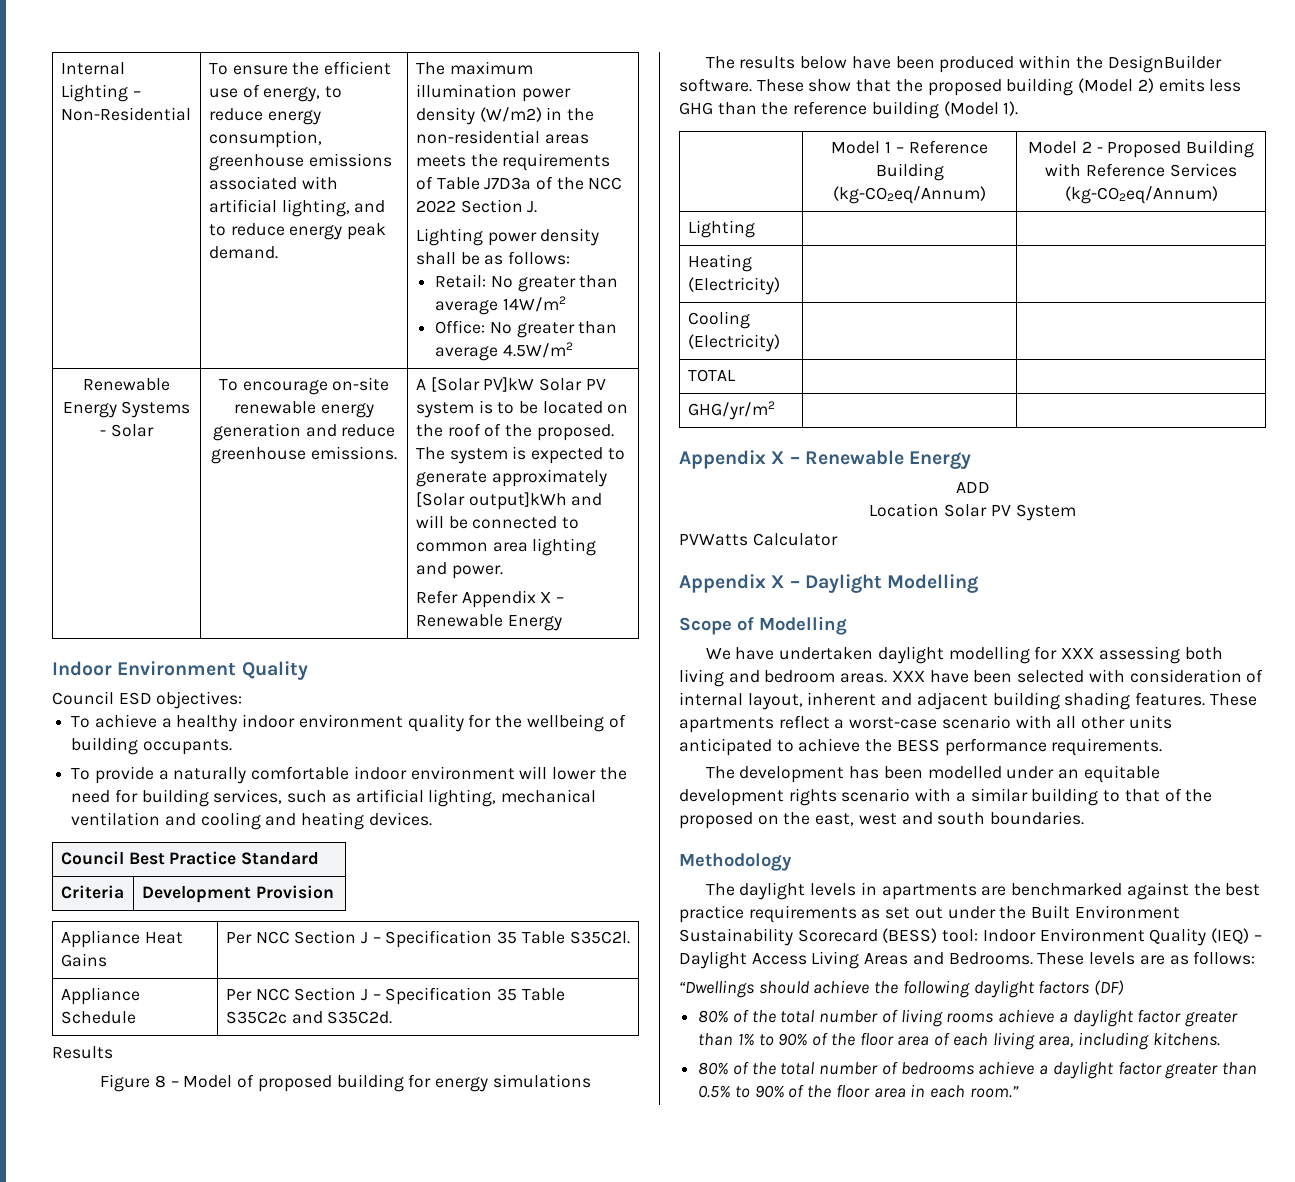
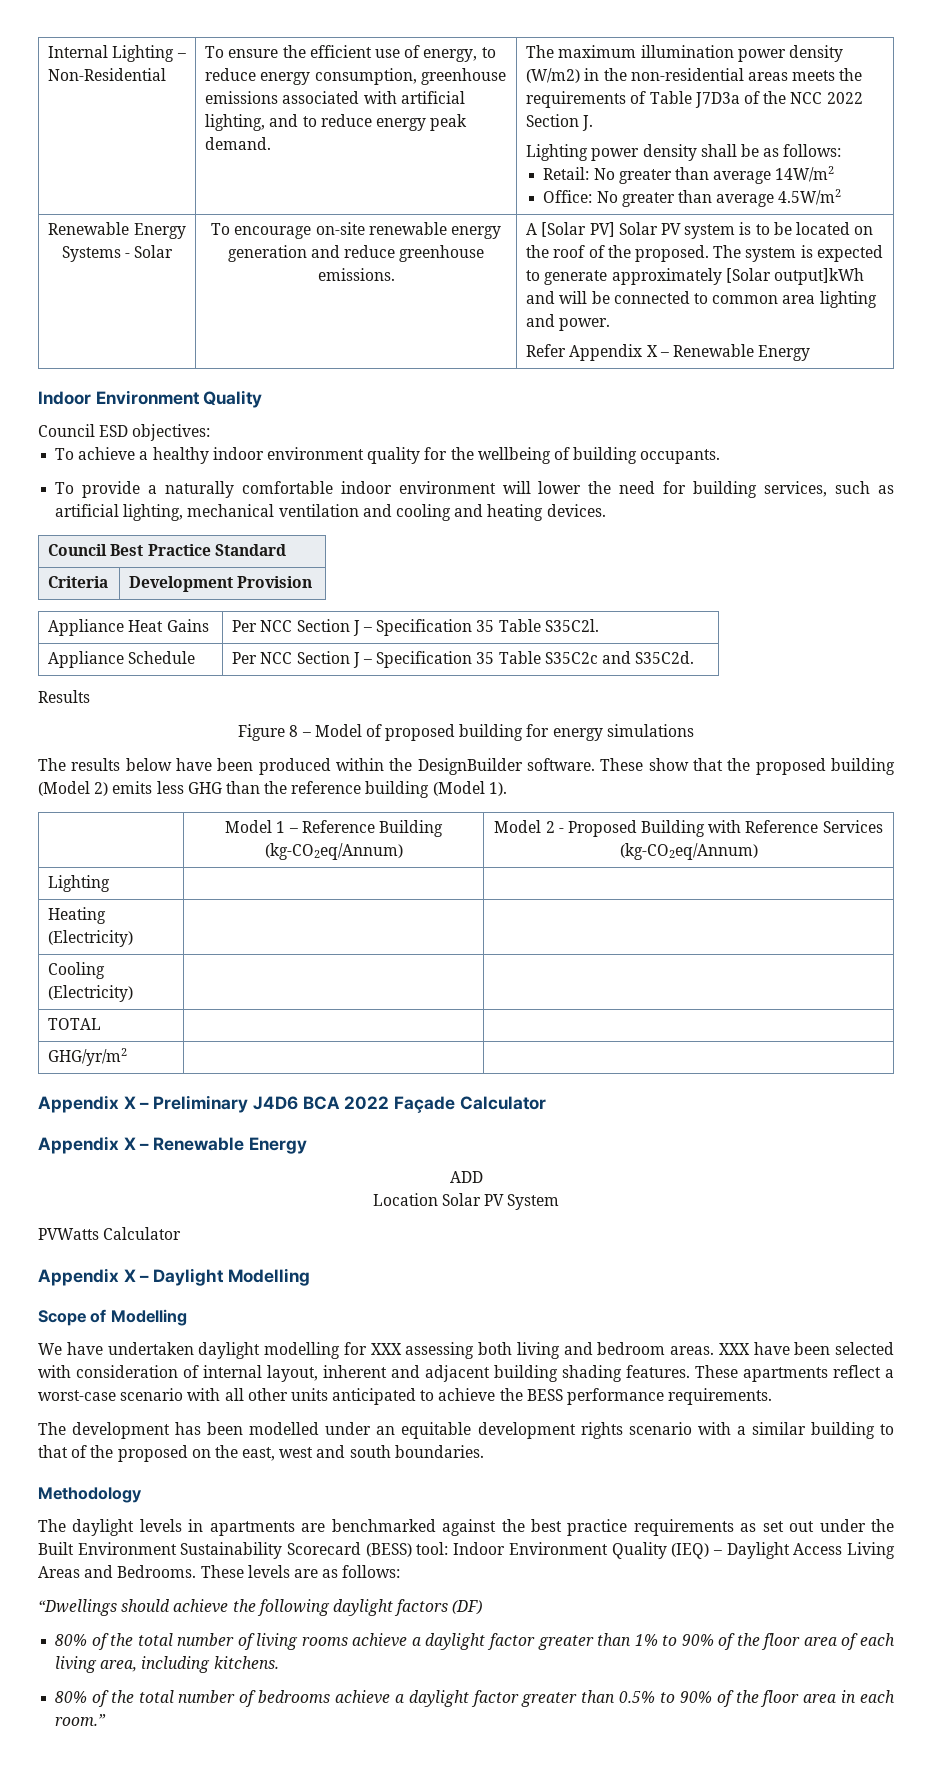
- A [Solar PV]kW Solar PV system is to be located on the roof of the proposed.
+ A [Solar PV] Solar PV system is to be located on the roof of the proposed.
+ Appendix X – Preliminary J4D6 BCA 2022 Façade Calculator

